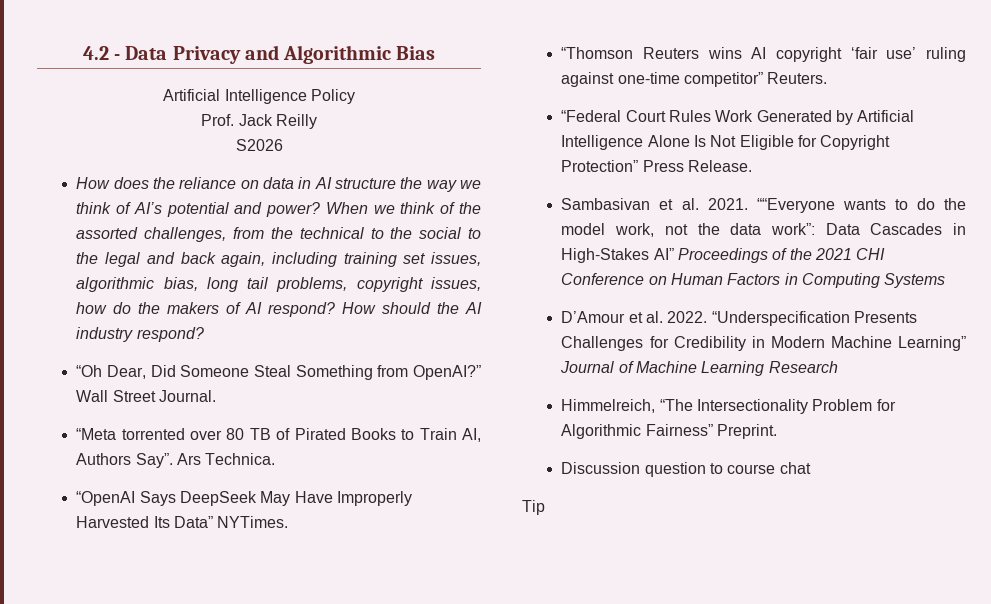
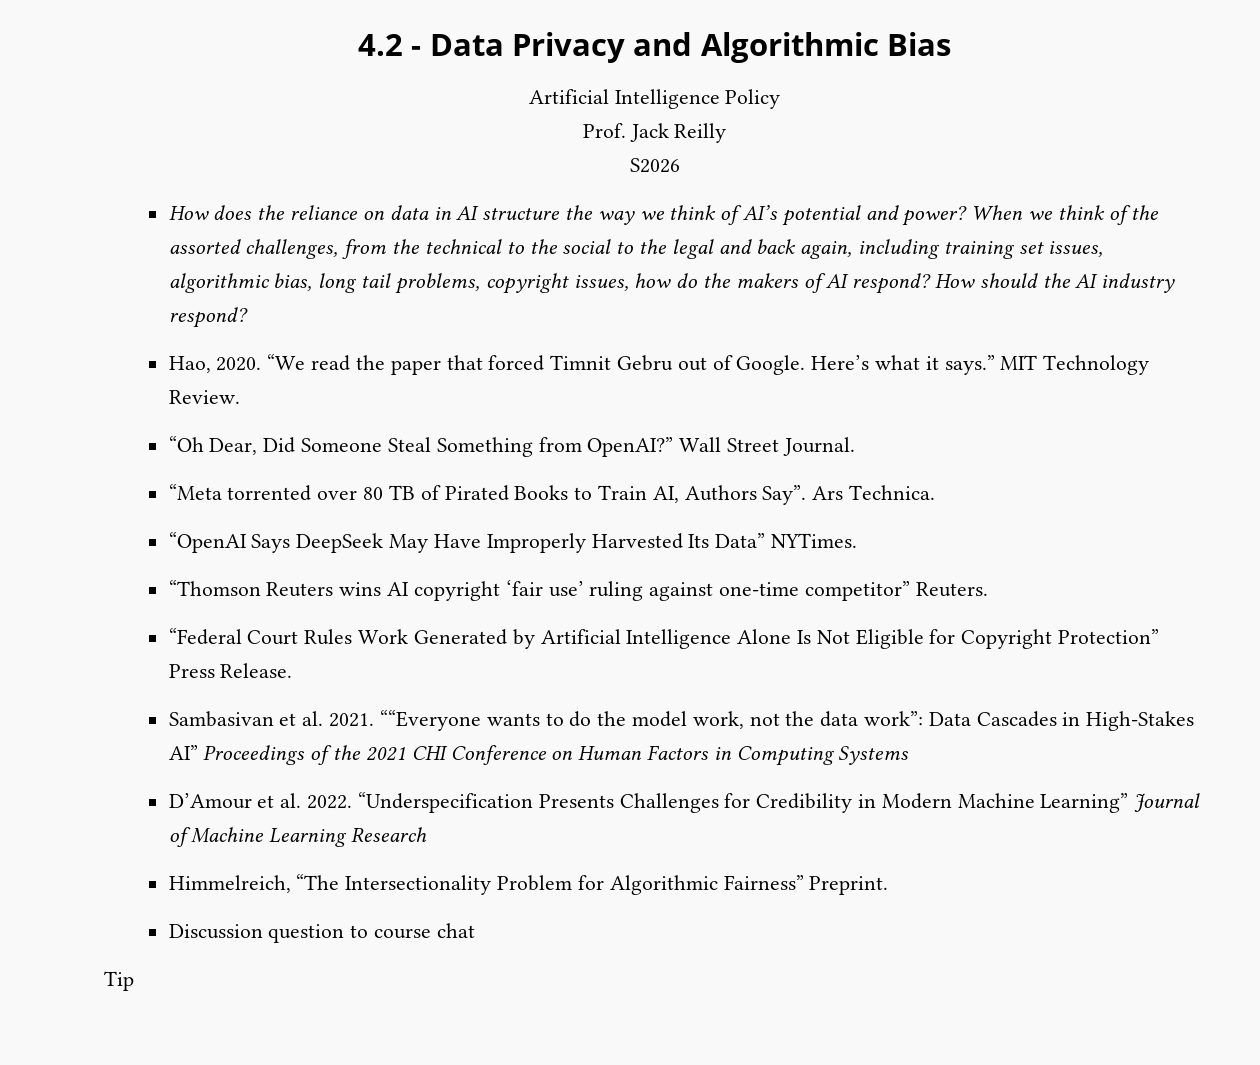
+ Hao, 2020. “We read the paper that forced Timnit Gebru out of Google. Here’s what it says.” MIT Technology Review.

